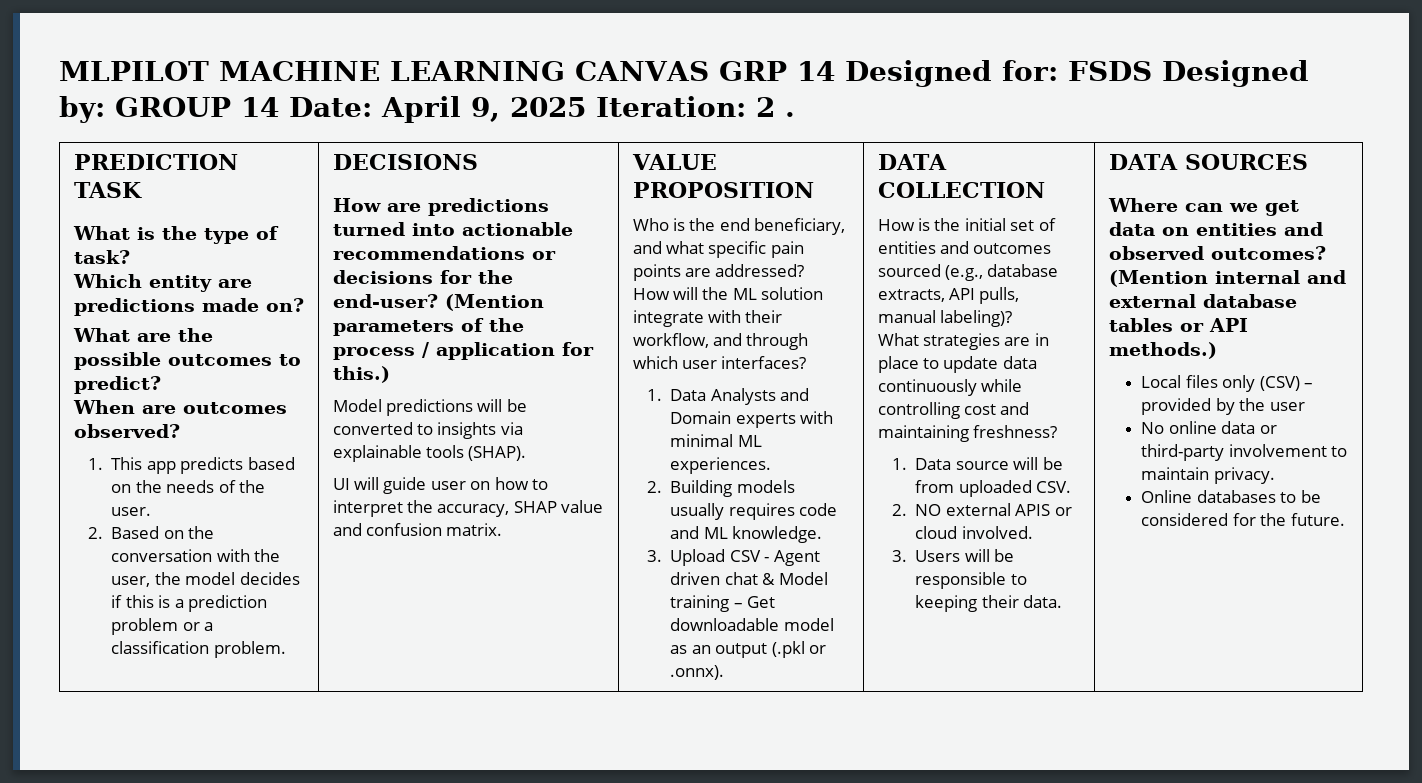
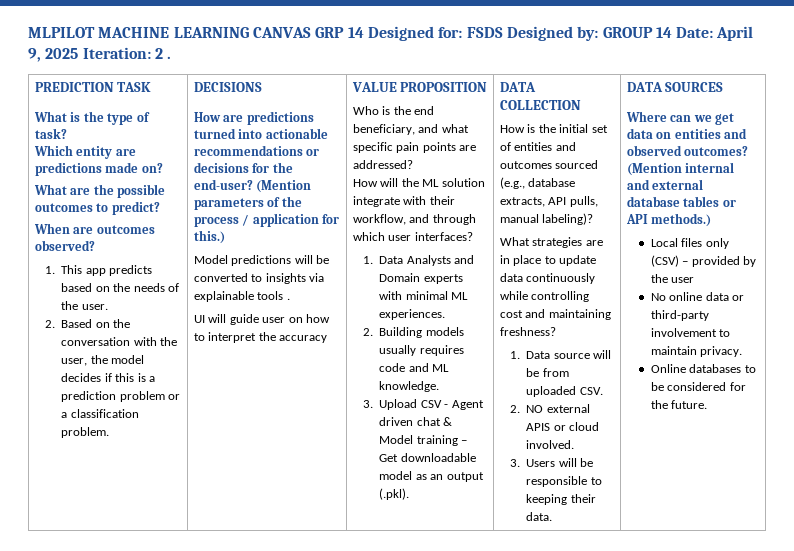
- Model predictions will be converted to insights via explainable tools (SHAP).
+ Model predictions will be converted to insights via explainable tools .
- UI will guide user on how to interpret the accuracy, SHAP value and confusion matrix.
+ UI will guide user on how to interpret the accuracy
- 3. Upload CSV - Agent driven chat & Model training – Get downloadable model as an output (.pkl or .onnx).
+ 3. Upload CSV - Agent driven chat & Model training – Get downloadable model as an output (.pkl).

